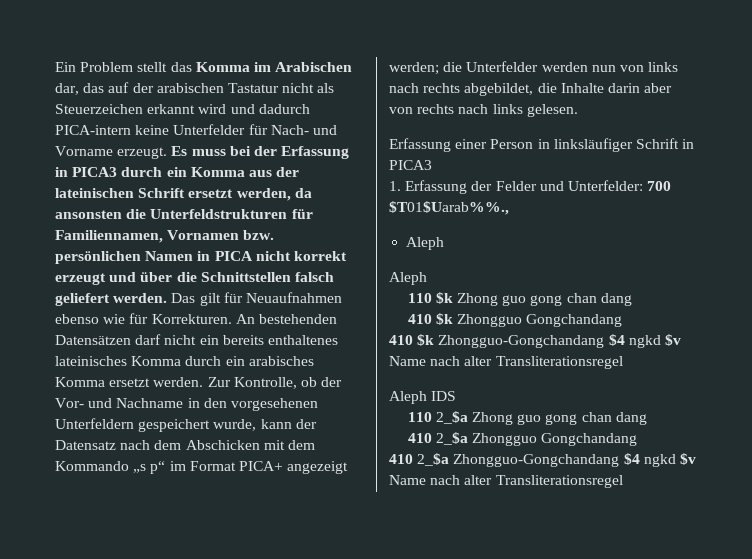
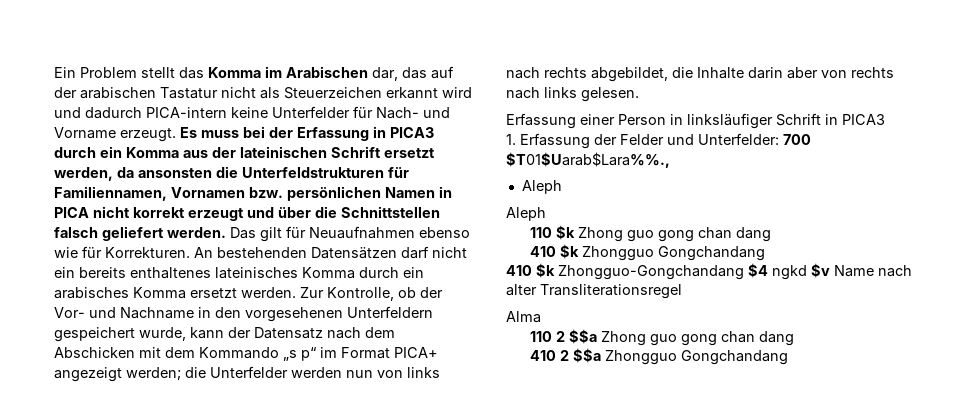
- 1. Erfassung der Felder und Unterfelder: 700 $T01$Uarab%%.,
+ 1. Erfassung der Felder und Unterfelder: 700 $T01$Uarab$Lara%%.,
- Aleph IDS
- 110 2_$a Zhong guo gong chan dang
- 410 2_$a Zhongguo Gongchandang
- 410 2_$a Zhongguo-Gongchandang $4 ngkd $v Name nach alter Transliterationsregel
+ Alma
+ 110 2 $$a Zhong guo gong chan dang
+ 410 2 $$a Zhongguo Gongchandang

